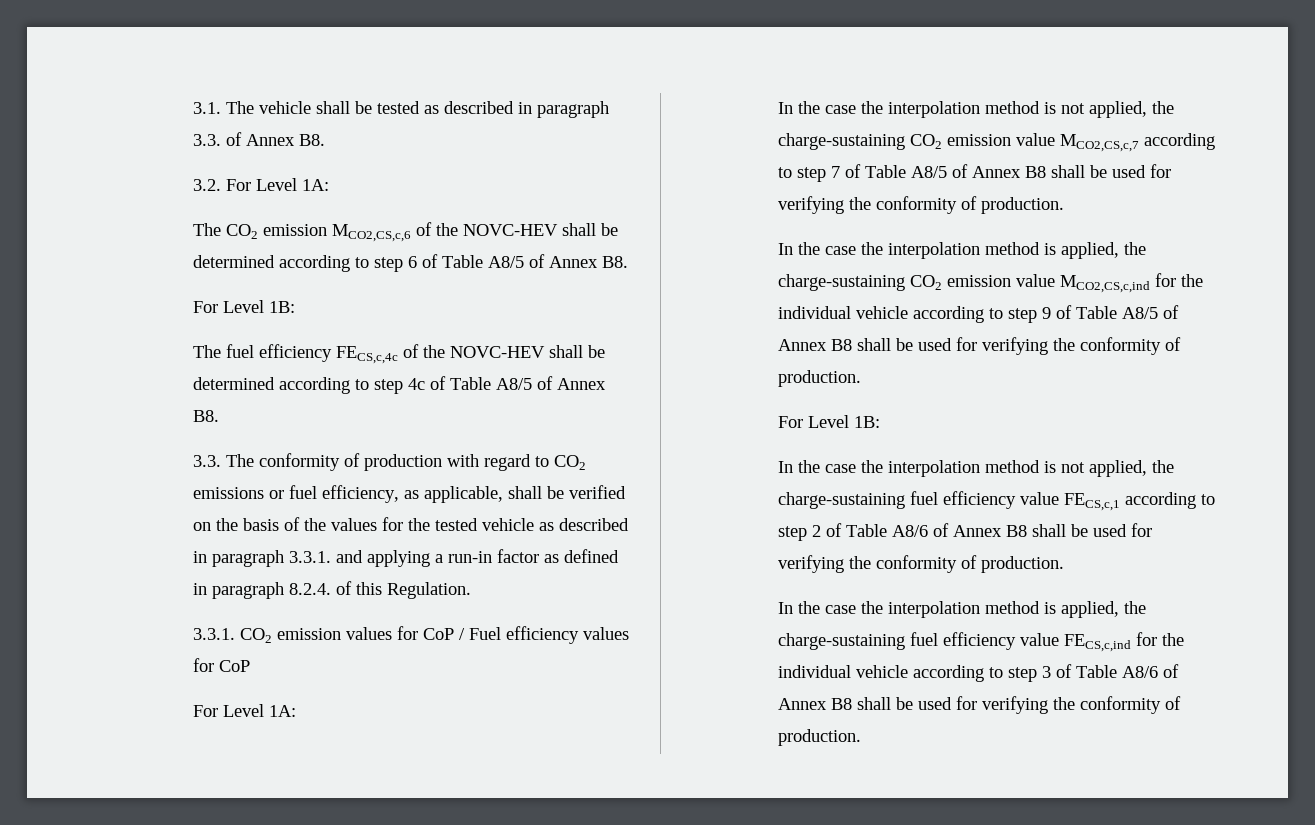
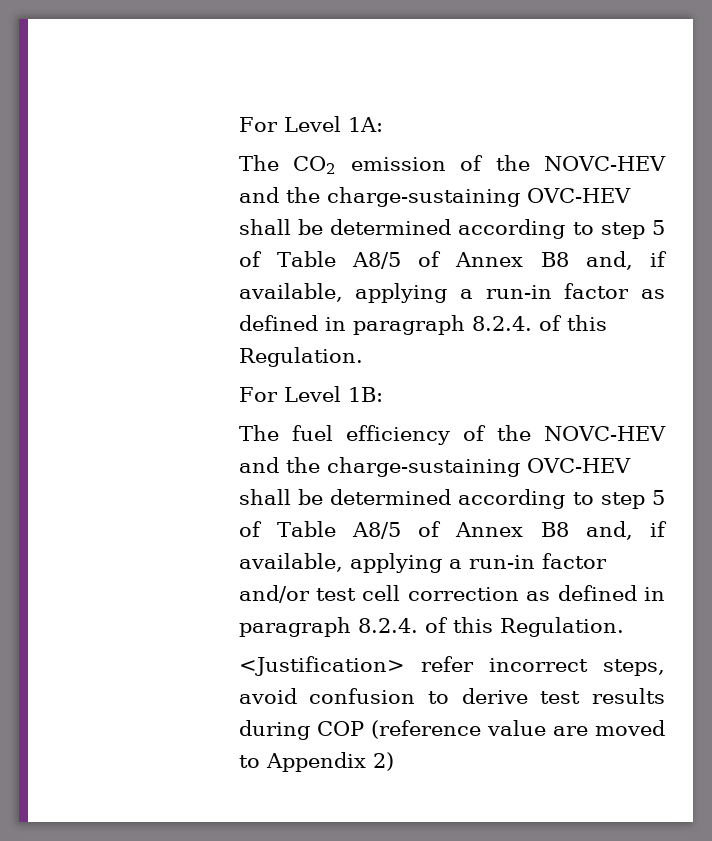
- 3.1. The vehicle shall be tested as described in paragraph 3.3. of Annex B8.
- 3.2. For Level 1A:
+ For Level 1A:
- The CO2 emission MCO2,CS,c,6 of the NOVC-HEV shall be determined according to step 6 of Table A8/5 of Annex B8.
- For Level 1B:
- The fuel efficiency FECS,c,4c of the NOVC-HEV shall be determined according to step 4c of Table A8/5 of Annex B8.
- 3.3. The conformity of production with regard to CO2 emissions or fuel efficiency, as applicable, shall be verified on the basis of the values for the tested vehicle as described in paragraph 3.3.1. and applying a run-in factor as defined in paragraph 8.2.4. of this Regulation.
+ The CO2 emission of the NOVC-HEV and the charge-sustaining OVC-HEV shall be determined according to step 5 of Table A8/5 of Annex B8 and, if available, applying a run-in factor as defined in paragraph 8.2.4. of this Regulation.
- 3.3.1. CO2 emission values for CoP / Fuel efficiency values for CoP
- For Level 1A:
- In the case the interpolation method is not applied, the charge-sustaining CO2 emission value MCO2,CS,c,7 according to step 7 of Table A8/5 of Annex B8 shall be used for verifying the conformity of production.
- In the case the interpolation method is applied, the charge-sustaining CO2 emission value MCO2,CS,c,ind for the individual vehicle according to step 9 of Table A8/5 of Annex B8 shall be used for verifying the conformity of production.
  For Level 1B:
- In the case the interpolation method is not applied, the charge-sustaining fuel efficiency value FECS,c,1 according to step 2 of Table A8/6 of Annex B8 shall be used for verifying the conformity of production.
- In the case the interpolation method is applied, the charge-sustaining fuel efficiency value FECS,c,ind for the individual vehicle according to step 3 of Table A8/6 of Annex B8 shall be used for verifying the conformity of production.
+ The fuel efficiency of the NOVC-HEV and the charge-sustaining OVC-HEV shall be determined according to step 5 of Table A8/5 of Annex B8 and, if available, applying a run-in factor and/or test cell correction as defined in paragraph 8.2.4. of this Regulation.
+ <Justification> refer incorrect steps, avoid confusion to derive test results during COP (reference value are moved to Appendix 2)

